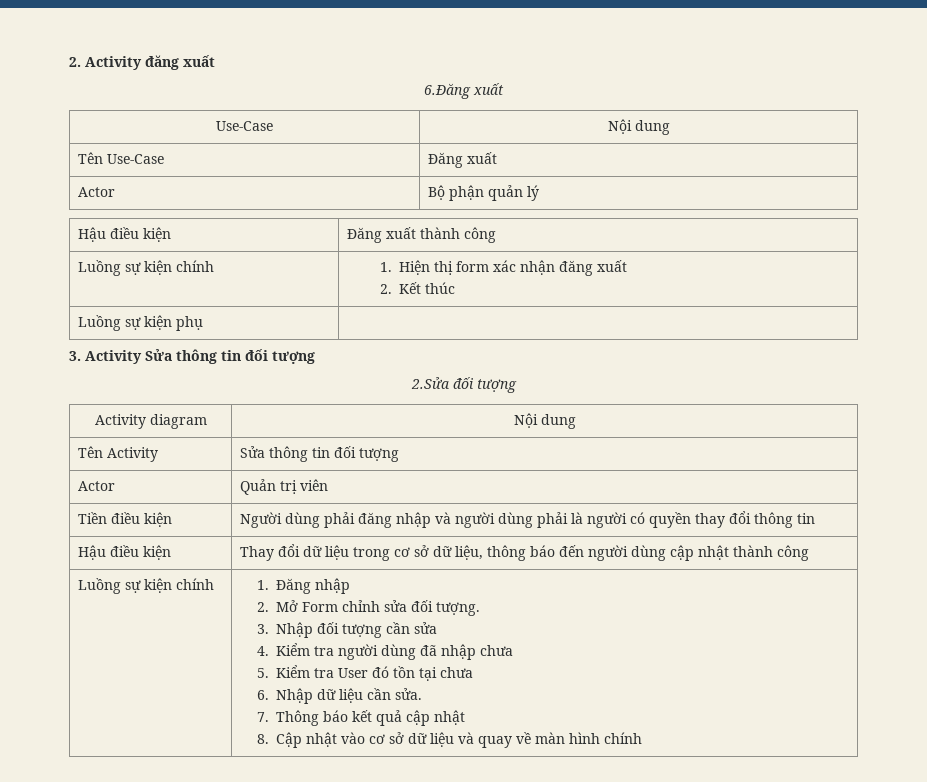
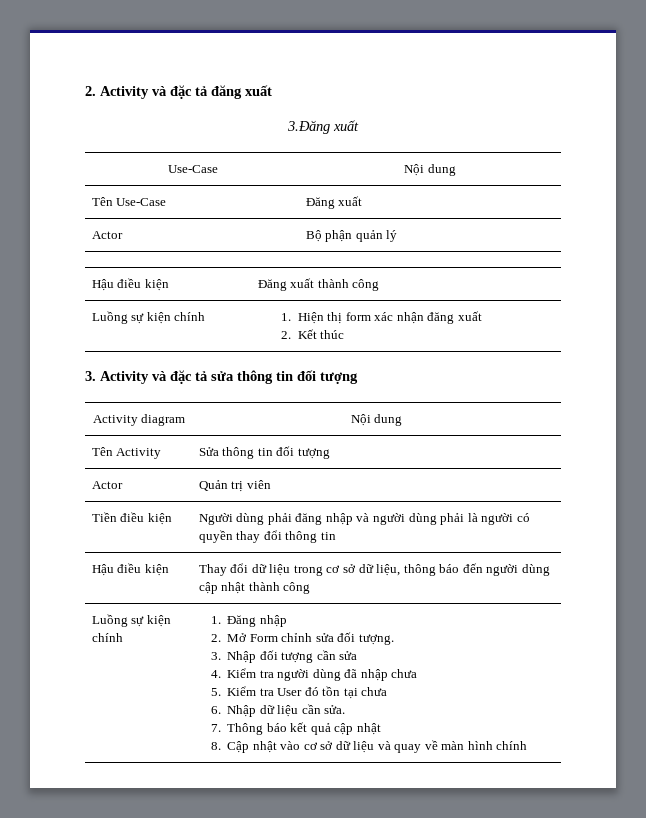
- 2. Activity đăng xuất
- 6.Đăng xuất
+ 2. Activity và đặc tả đăng xuất
+ 3.Đăng xuất
- Luồng sự kiện phụ |
- 3. Activity Sửa thông tin đối tượng
- 2.Sửa đối tượng
+ 3. Activity và đặc tả sửa thông tin đối tượng

